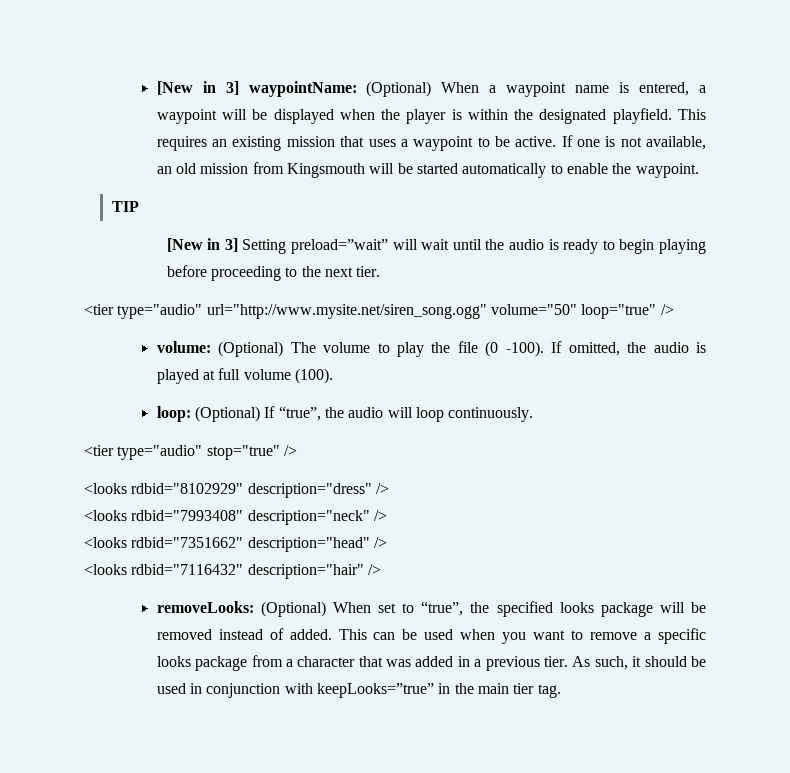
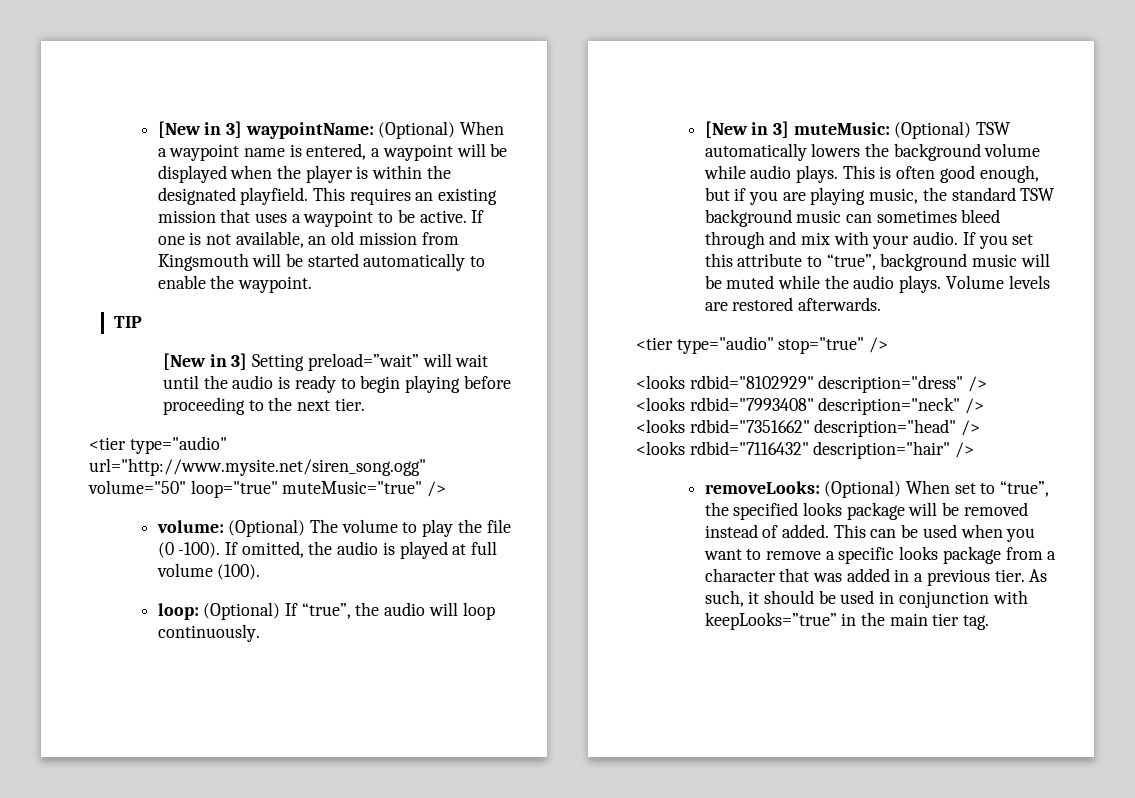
- <tier type="audio" url="http://www.mysite.net/siren_song.ogg" volume="50" loop="true" />
+ <tier type="audio" url="http://www.mysite.net/siren_song.ogg" volume="50" loop="true" muteMusic="true" />
+ [New in 3] muteMusic: (Optional) TSW automatically lowers the background volume while audio plays. This is often good enough, but if you are playing music, the standard TSW background music can sometimes bleed through and mix with your audio. If you set this attribute to “true”, background music will be muted while the audio plays. Volume levels are restored afterwards.

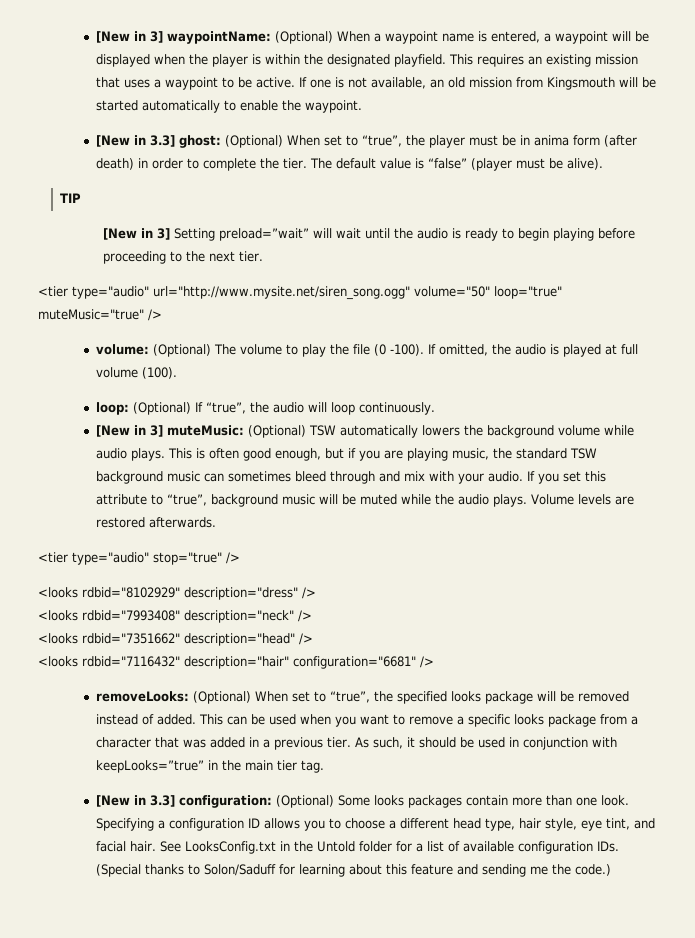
+ [New in 3.3] ghost: (Optional) When set to “true”, the player must be in anima form (after death) in order to complete the tier. The default value is “false” (player must be alive).
- <looks rdbid="7116432" description="hair" />
+ <looks rdbid="7116432" description="hair" configuration="6681" />
+ [New in 3.3] configuration: (Optional) Some looks packages contain more than one look. Specifying a configuration ID allows you to choose a different head type, hair style, eye tint, and facial hair. See LooksConfig.txt in the Untold folder for a list of available configuration IDs. (Special thanks to Solon/Saduff for learning about this feature and sending me the code.)

